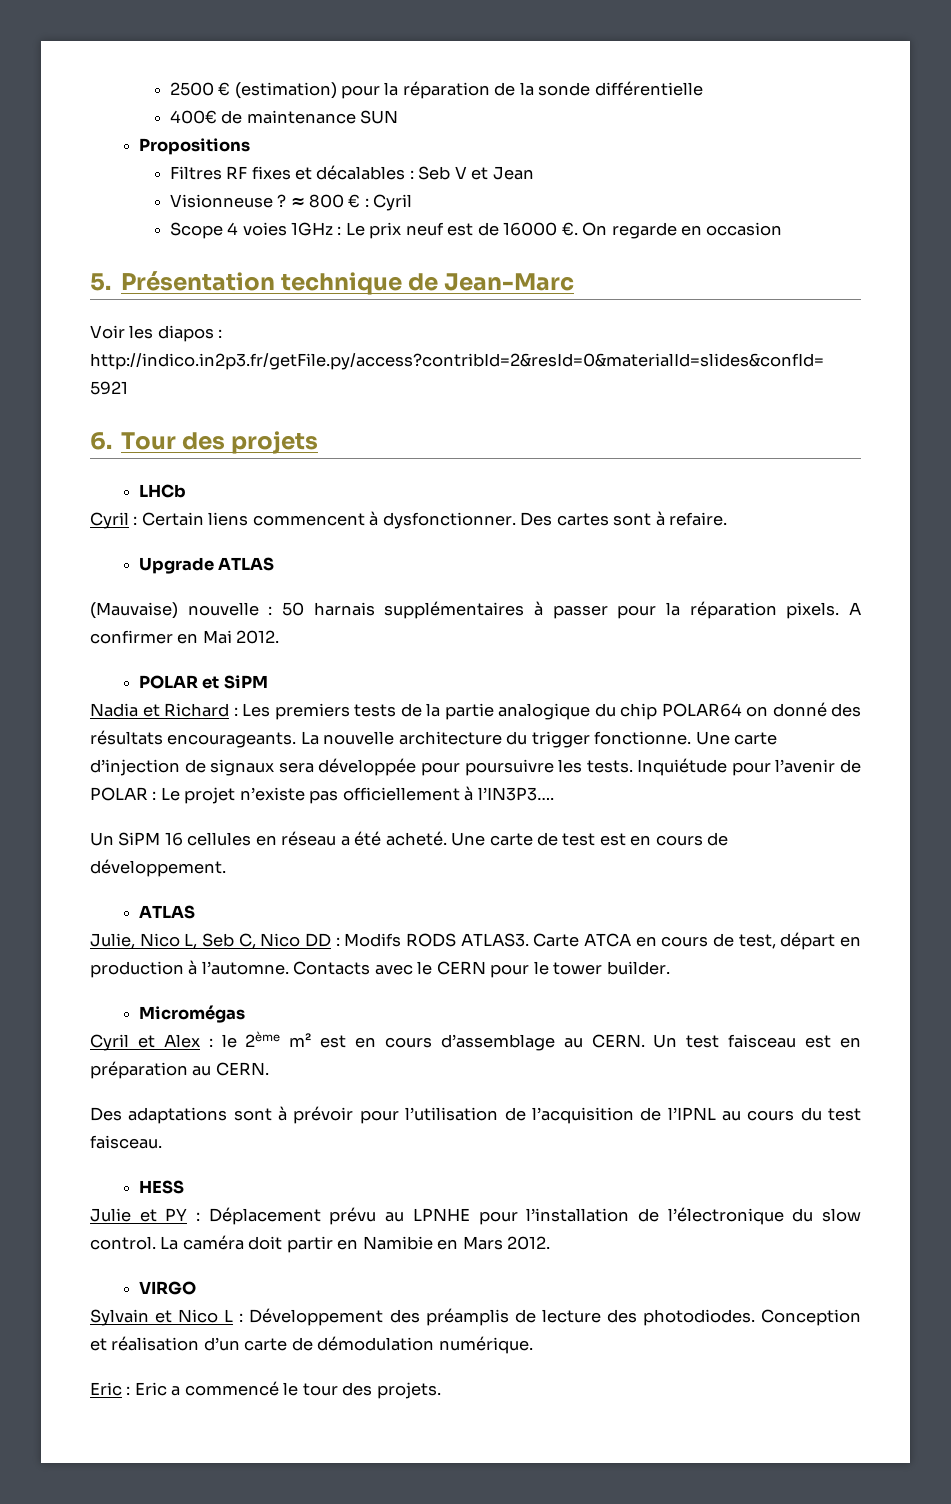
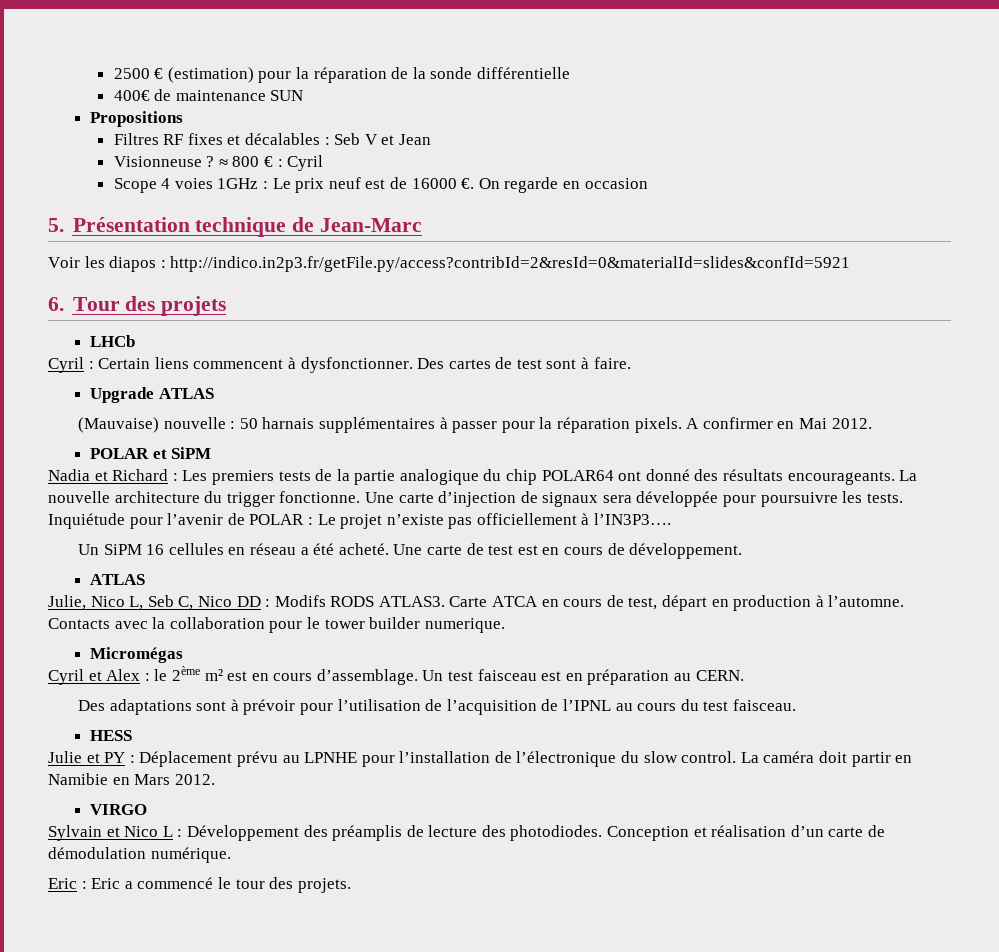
- Des cartes sont à refaire.
+ Des cartes de test sont à faire.
- Nadia et Richard : Les premiers tests de la partie analogique du chip POLAR64 on donné des résultats encourageants.
+ Nadia et Richard : Les premiers tests de la partie analogique du chip POLAR64 ont donné des résultats encourageants.
- Contacts avec le CERN pour le tower builder.
+ Contacts avec la collaboration pour le tower builder numerique.
- Cyril et Alex : le 2ème m² est en cours d’assemblage au CERN.
+ Cyril et Alex : le 2ème m² est en cours d’assemblage.

